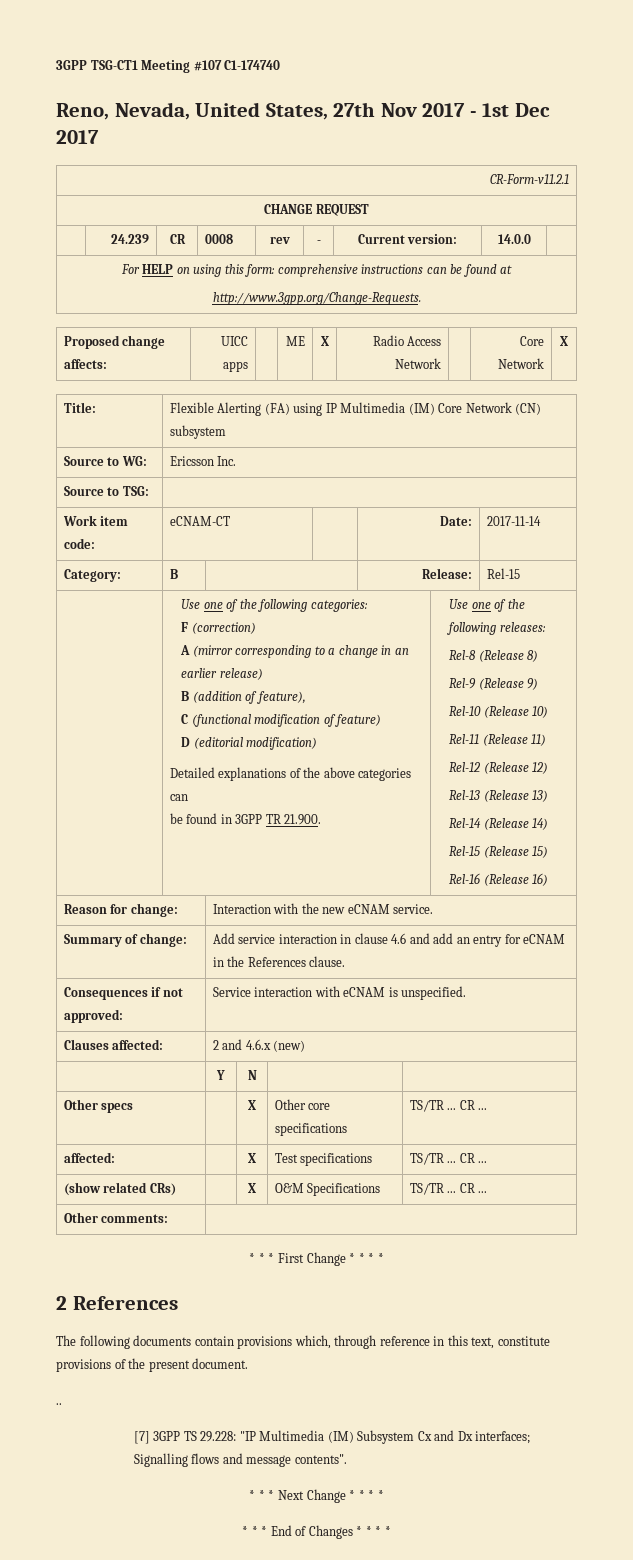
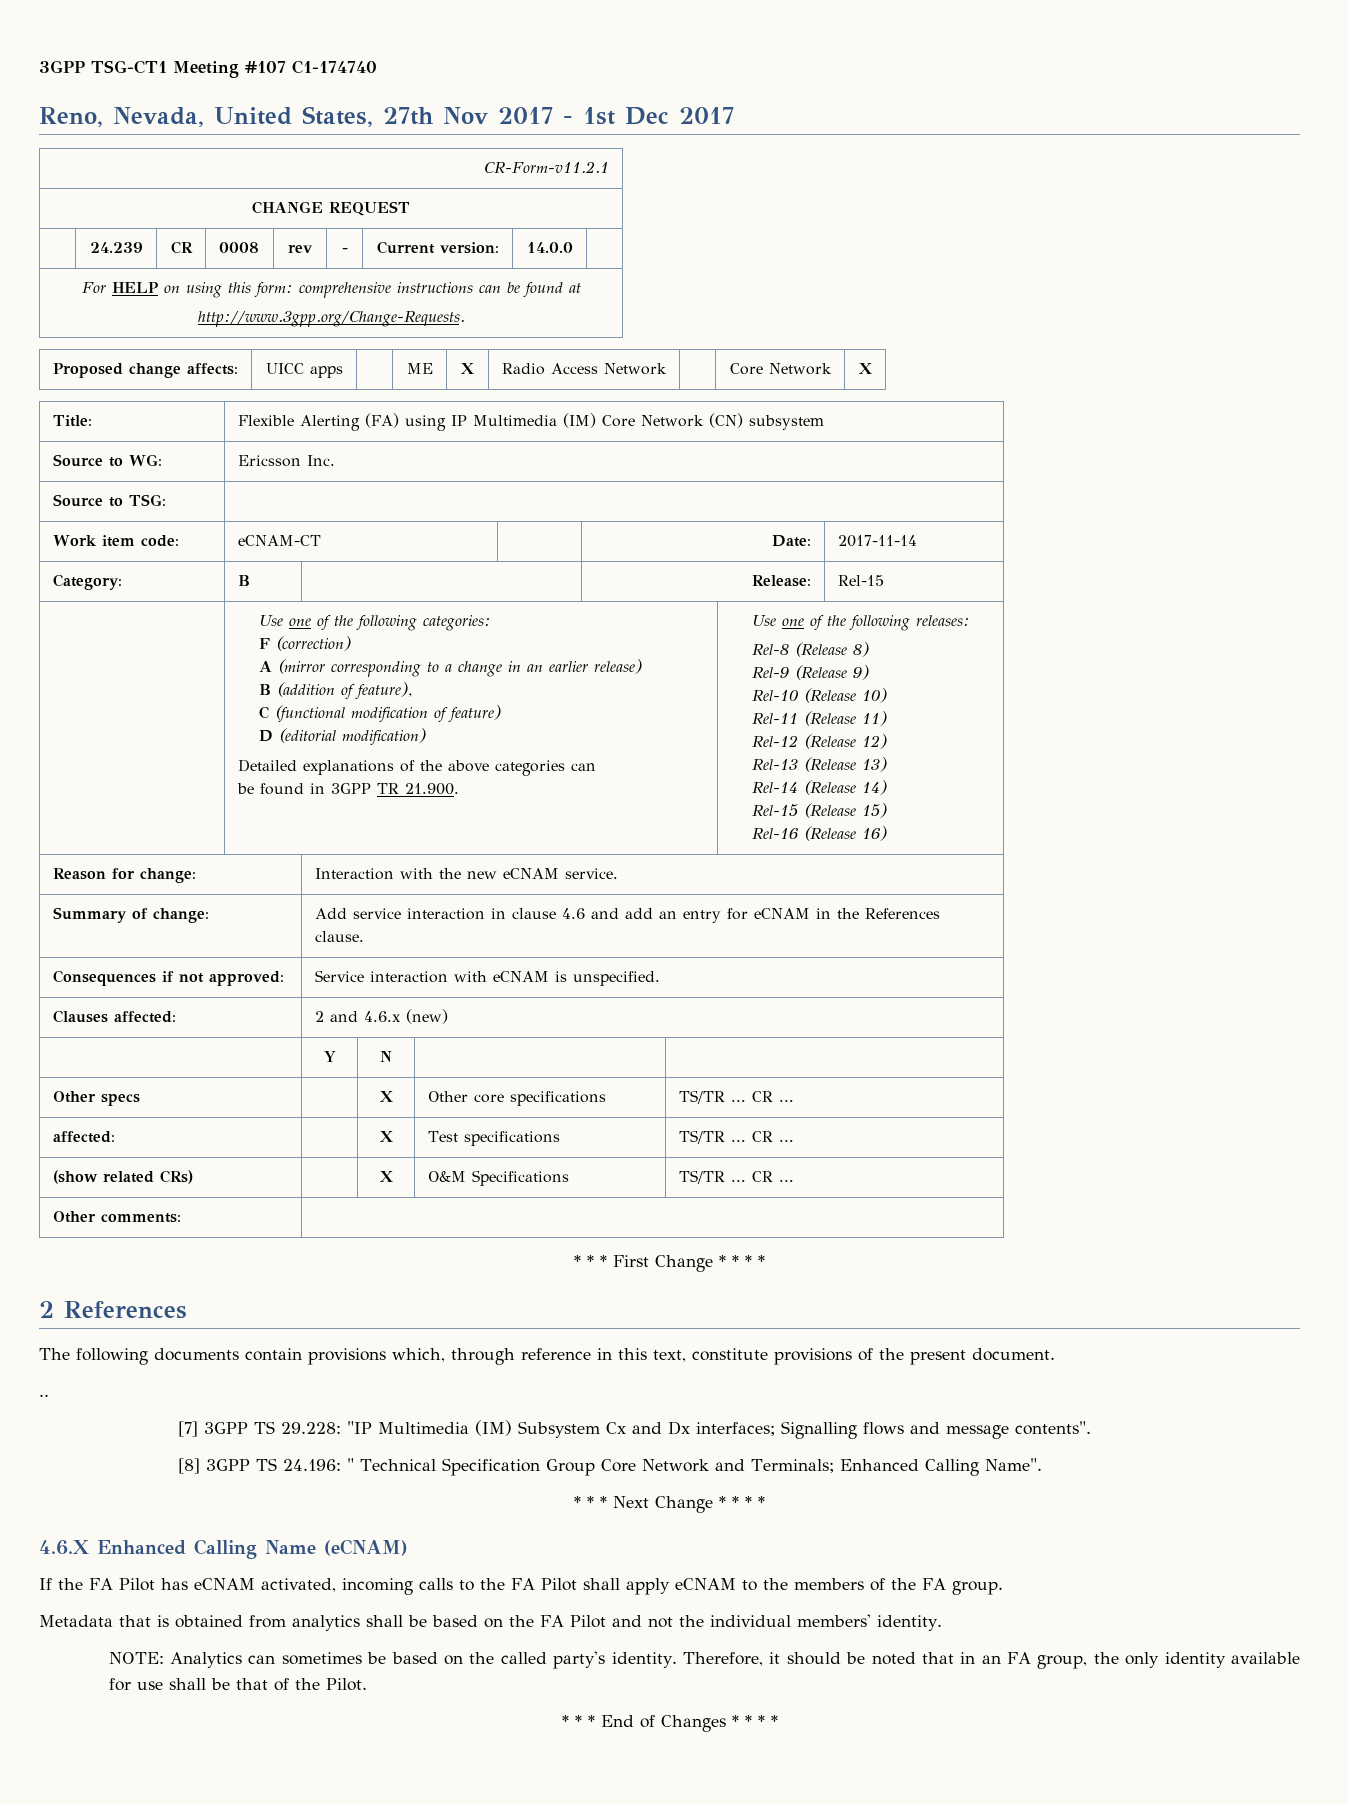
+ [8] 3GPP TS 24.196: " Technical Specification Group Core Network and Terminals; Enhanced Calling Name".
+ 4.6.X Enhanced Calling Name (eCNAM)
+ If the FA Pilot has eCNAM activated, incoming calls to the FA Pilot shall apply eCNAM to the members of the FA group.
+ Metadata that is obtained from analytics shall be based on the FA Pilot and not the individual members' identity.
+ NOTE: Analytics can sometimes be based on the called party's identity. Therefore, it should be noted that in an FA group, the only identity available for use shall be that of the Pilot.

